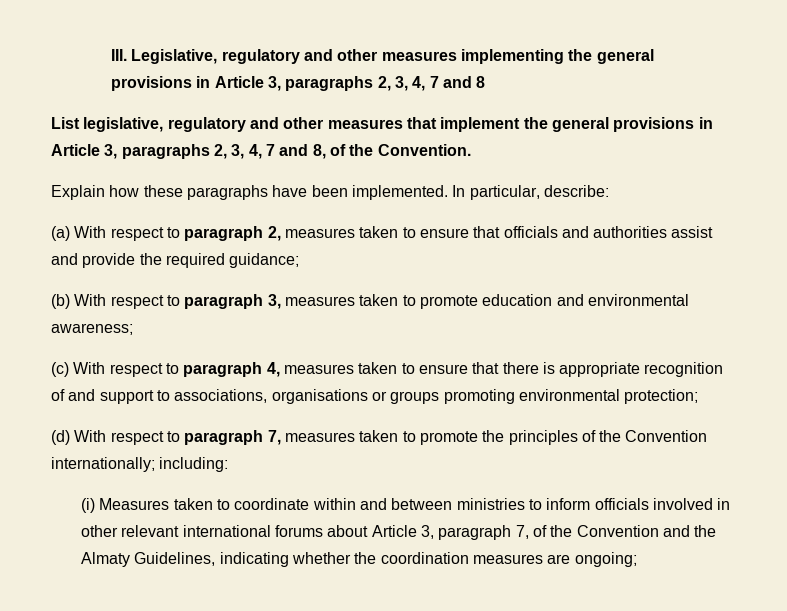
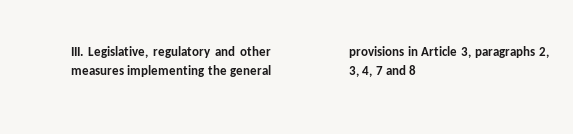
- List legislative, regulatory and other measures that implement the general provisions in Article 3, paragraphs 2, 3, 4, 7 and 8, of the Convention.
- Explain how these paragraphs have been implemented. In particular, describe:
- (a) With respect to paragraph 2, measures taken to ensure that officials and authorities assist and provide the required guidance;
- (b) With respect to paragraph 3, measures taken to promote education and environmental awareness;
- (c) With respect to paragraph 4, measures taken to ensure that there is appropriate recognition of and support to associations, organisations or groups promoting environmental protection;
- (d) With respect to paragraph 7, measures taken to promote the principles of the Convention internationally; including:
- (i) Measures taken to coordinate within and between ministries to inform officials involved in other relevant international forums about Article 3, paragraph 7, of the Convention and the Almaty Guidelines, indicating whether the coordination measures are ongoing;

